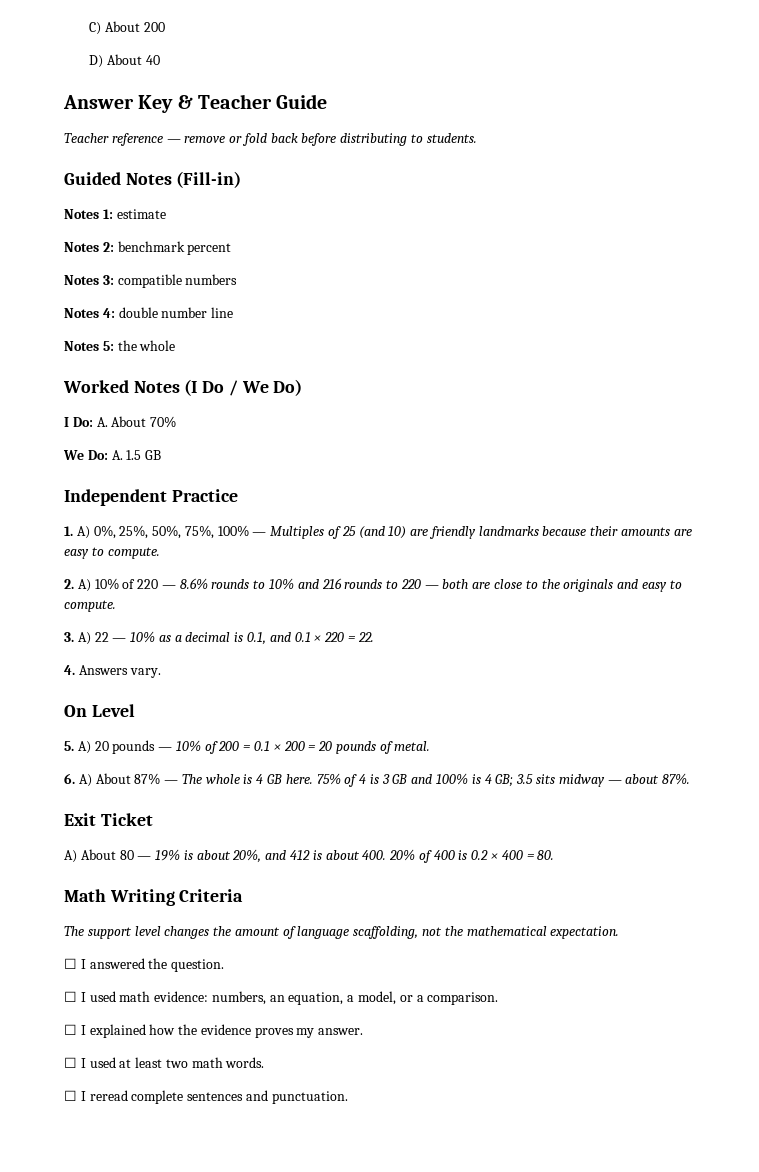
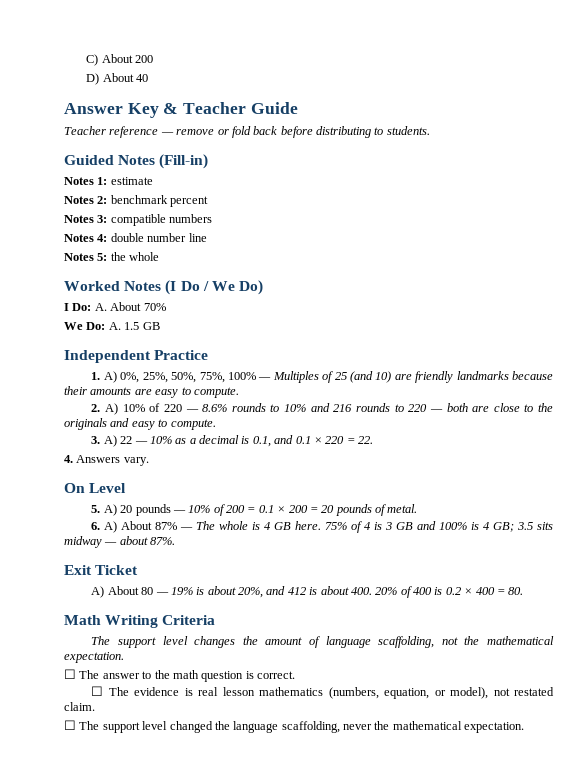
- ☐ I answered the question.
- ☐ I used math evidence: numbers, an equation, a model, or a comparison.
- ☐ I explained how the evidence proves my answer.
- ☐ I used at least two math words.
- ☐ I reread complete sentences and punctuation.
+ ☐ The answer to the math question is correct.
+ ☐ The evidence is real lesson mathematics (numbers, equation, or model), not restated claim.
+ ☐ The support level changed the language scaffolding, never the mathematical expectation.

